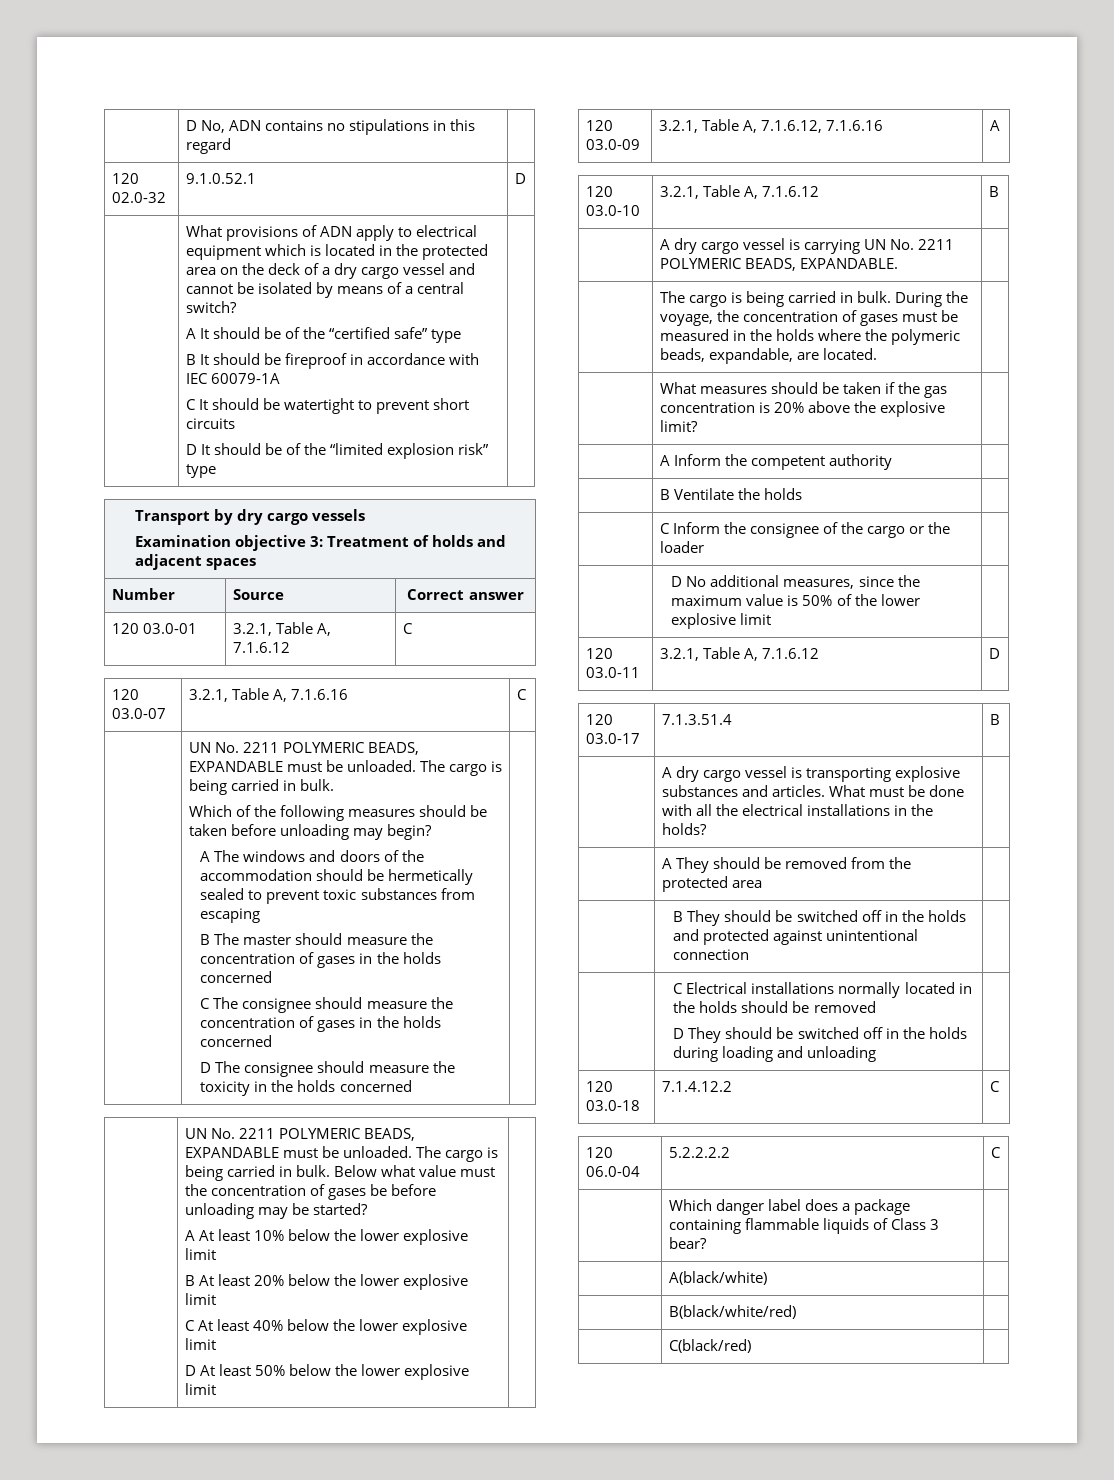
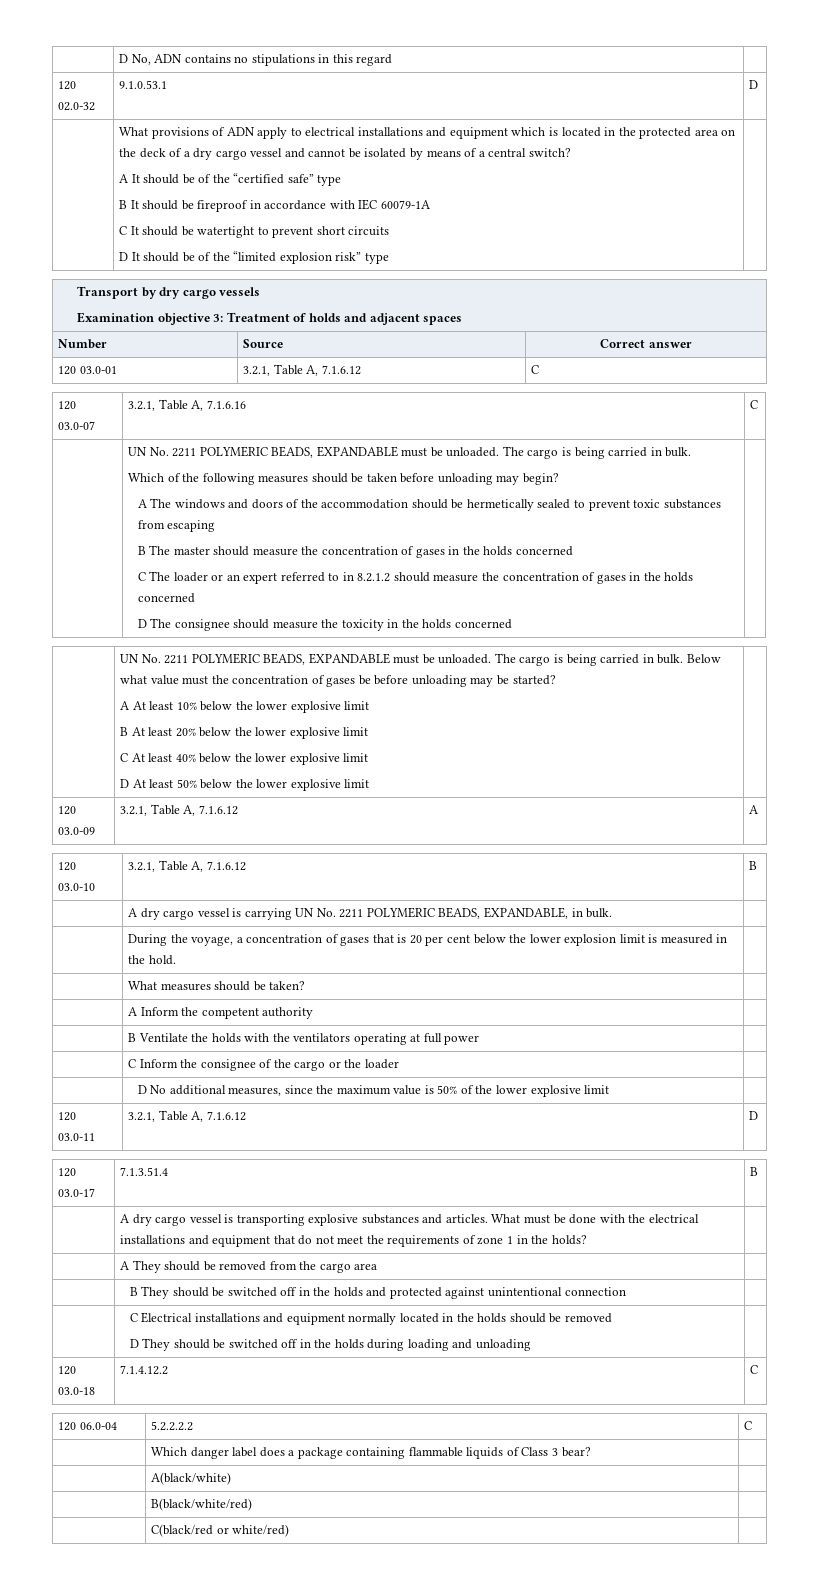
- 120 02.0-32 | 9.1.0.52.1 | D
+ 120 02.0-32 | 9.1.0.53.1 | D
- What provisions of ADN apply to electrical equipment which is located in the protected area on the deck of a dry cargo vessel and cannot be isolated by means of a central switch?
+ What provisions of ADN apply to electrical installations and equipment which is located in the protected area on the deck of a dry cargo vessel and cannot be isolated by means of a central switch?
- C The consignee should measure the concentration of gases in the holds concerned
+ C The loader or an expert referred to in 8.2.1.2 should measure the concentration of gases in the holds concerned
- 120 03.0-09 | 3.2.1, Table A, 7.1.6.12, 7.1.6.16 | A
+ 120 03.0-09 | 3.2.1, Table A, 7.1.6.12 | A
- | A dry cargo vessel is carrying UN No. 2211 POLYMERIC BEADS, EXPANDABLE. |
- | The cargo is being carried in bulk. During the voyage, the concentration of gases must be measured in the holds where the polymeric beads, expandable, are located. |
- | What measures should be taken if the gas concentration is 20% above the explosive limit? |
+ | A dry cargo vessel is carrying UN No. 2211 POLYMERIC BEADS, EXPANDABLE, in bulk. |
+ | During the voyage, a concentration of gases that is 20 per cent below the lower explosion limit is measured in the hold. |
+ | What measures should be taken? |
- | B Ventilate the holds |
+ | B Ventilate the holds with the ventilators operating at full power |
- | A dry cargo vessel is transporting explosive substances and articles. What must be done with all the electrical installations in the holds? |
+ | A dry cargo vessel is transporting explosive substances and articles. What must be done with the electrical installations and equipment that do not meet the requirements of zone 1 in the holds? |
- | A They should be removed from the protected area |
+ | A They should be removed from the cargo area |
- | C Electrical installations normally located in the holds should be removed
+ | C Electrical installations and equipment normally located in the holds should be removed
- | C(black/red) |
+ | C(black/red or white/red) |

